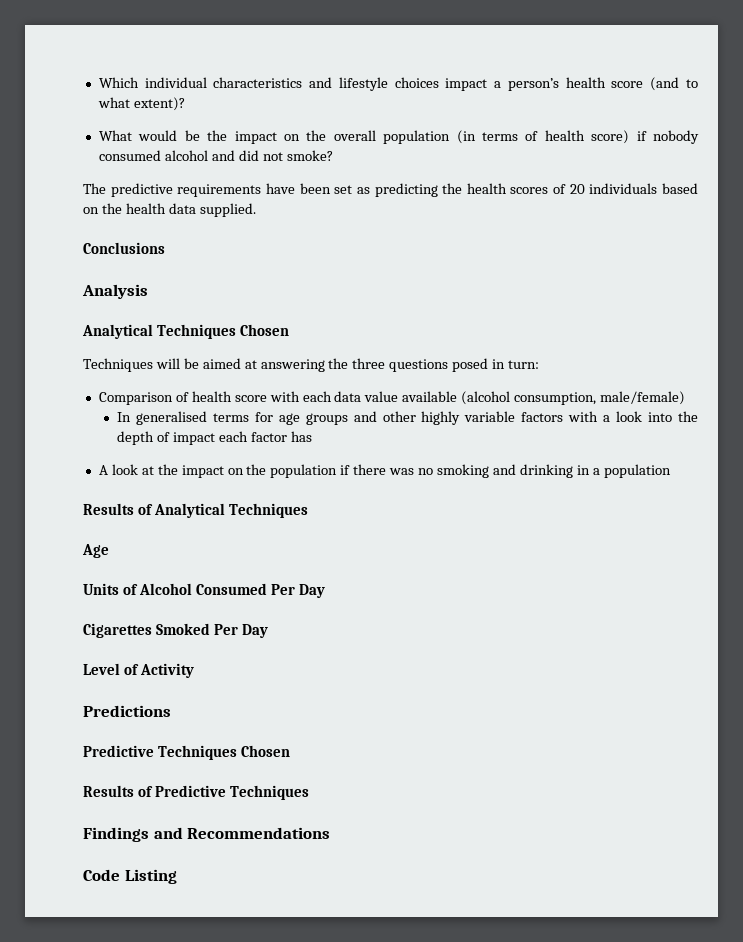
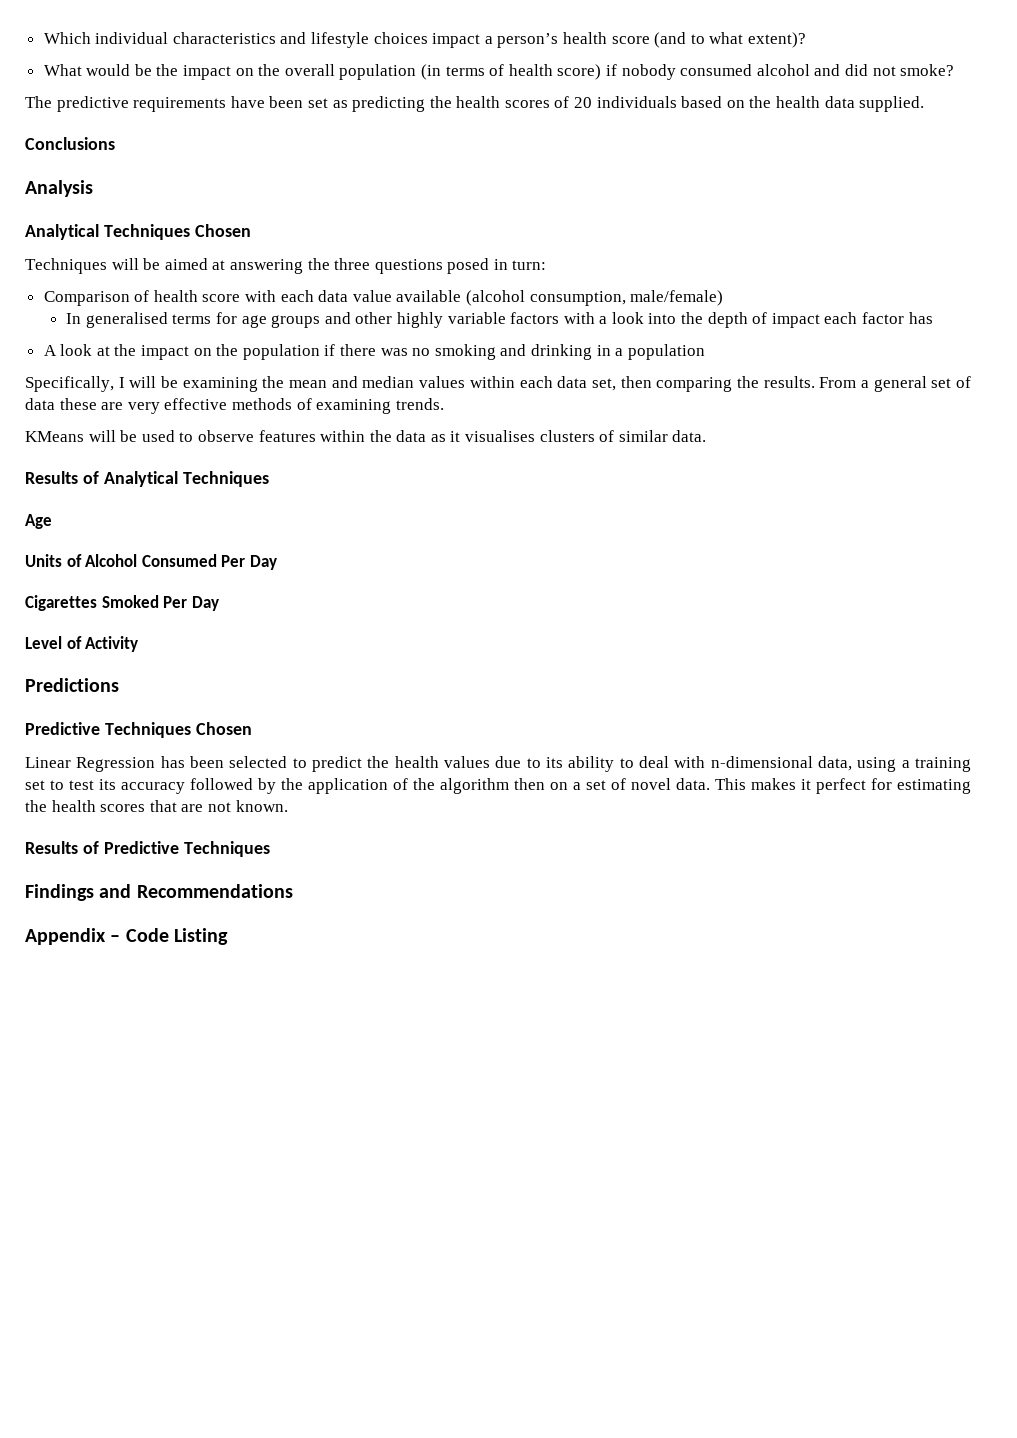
+ Specifically, I will be examining the mean and median values within each data set, then comparing the results. From a general set of data these are very effective methods of examining trends.
+ KMeans will be used to observe features within the data as it visualises clusters of similar data.
+ Linear Regression has been selected to predict the health values due to its ability to deal with n-dimensional data, using a training set to test its accuracy followed by the application of the algorithm then on a set of novel data. This makes it perfect for estimating the health scores that are not known.
- Code Listing
+ Appendix – Code Listing

